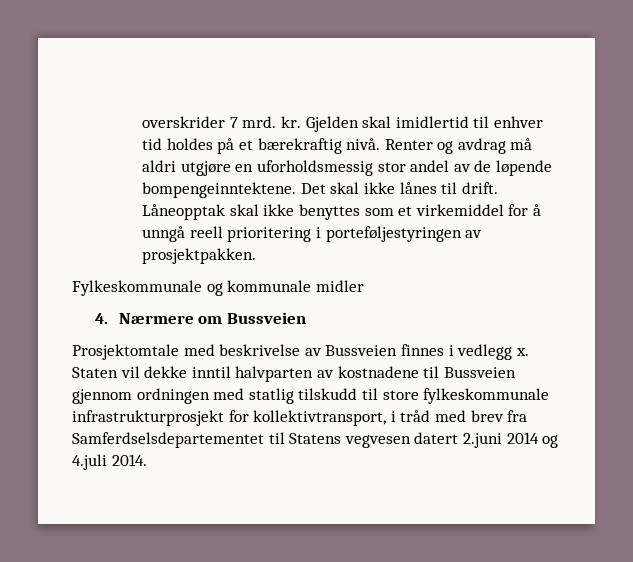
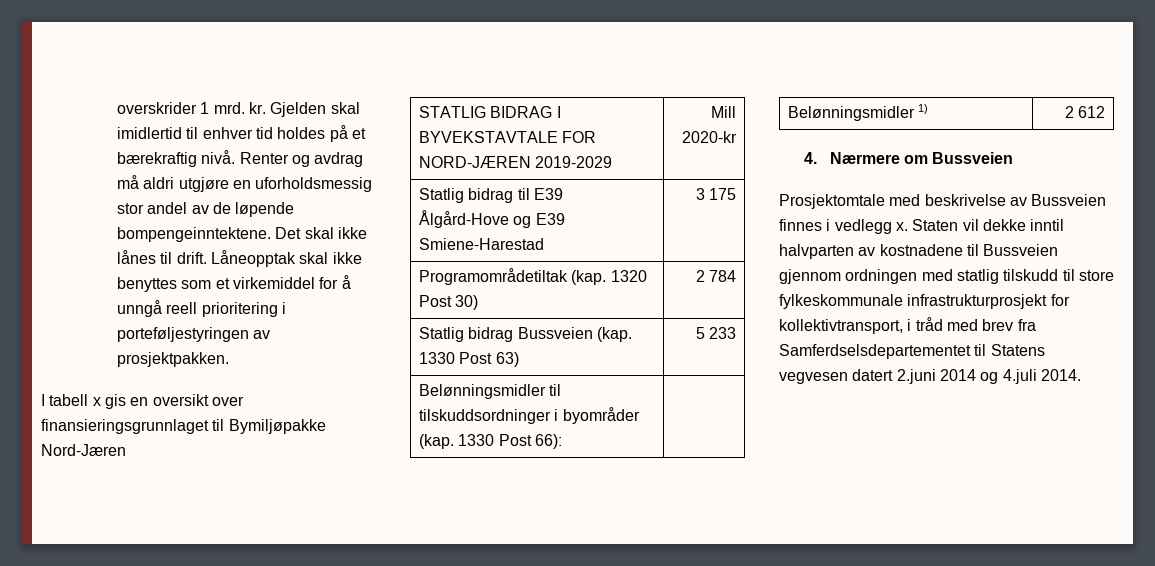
- overskrider 7 mrd. kr.
+ overskrider 1 mrd. kr.
- Fylkeskommunale og kommunale midler
+ I tabell x gis en oversikt over finansieringsgrunnlaget til Bymiljøpakke Nord-Jæren
+ STATLIG BIDRAG I BYVEKSTAVTALE FOR NORD-JÆREN 2019-2029 | Mill 2020-kr
+ Statlig bidrag til E39 Ålgård-Hove og E39 Smiene-Harestad | 3 175
+ Programområdetiltak (kap. 1320 Post 30) | 2 784
+ Statlig bidrag Bussveien (kap. 1330 Post 63) | 5 233
+ Belønningsmidler til tilskuddsordninger i byområder (kap. 1330 Post 66): |
+ Belønningsmidler 1) | 2 612

